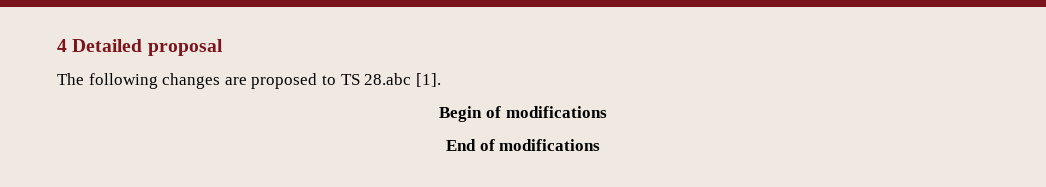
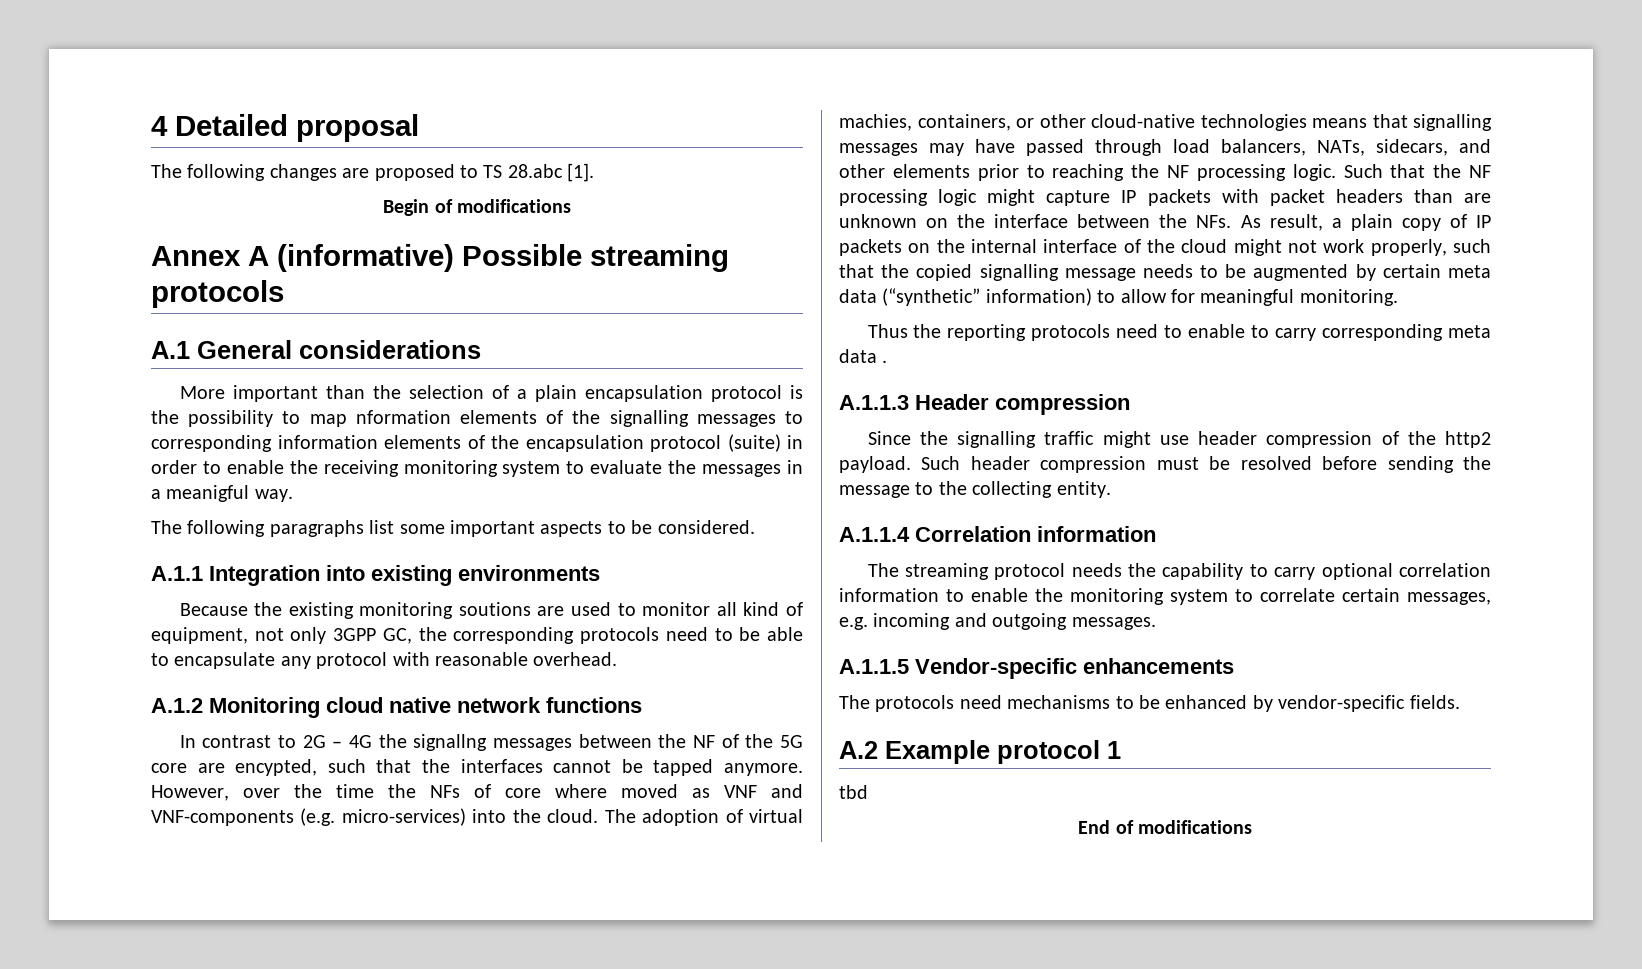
+ Annex A (informative) Possible streaming protocols
+ A.1 General considerations
+ More important than the selection of a plain encapsulation protocol is the possibility to map nformation elements of the signalling messages to corresponding information elements of the encapsulation protocol (suite) in order to enable the receiving monitoring system to evaluate the messages in a meanigful way.
+ The following paragraphs list some important aspects to be considered.
+ A.1.1 Integration into existing environments
+ Because the existing monitoring soutions are used to monitor all kind of equipment, not only 3GPP GC, the corresponding protocols need to be able to encapsulate any protocol with reasonable overhead.
+ A.1.2 Monitoring cloud native network functions
+ In contrast to 2G – 4G the signallng messages between the NF of the 5G core are encypted, such that the interfaces cannot be tapped anymore. However, over the time the NFs of core where moved as VNF and VNF-components (e.g. micro-services) into the cloud. The adoption of virtual machies, containers, or other cloud-native technologies means that signalling messages may have passed through load balancers, NATs, sidecars, and other elements prior to reaching the NF processing logic. Such that the NF processing logic might capture IP packets with packet headers than are unknown on the interface between the NFs. As result, a plain copy of IP packets on the internal interface of the cloud might not work properly, such that the copied signalling message needs to be augmented by certain meta data (“synthetic” information) to allow for meaningful monitoring.
+ Thus the reporting protocols need to enable to carry corresponding meta data .
+ A.1.1.3 Header compression
+ Since the signalling traffic might use header compression of the http2 payload. Such header compression must be resolved before sending the message to the collecting entity.
+ A.1.1.4 Correlation information
+ The streaming protocol needs the capability to carry optional correlation information to enable the monitoring system to correlate certain messages, e.g. incoming and outgoing messages.
+ A.1.1.5 Vendor-specific enhancements
+ The protocols need mechanisms to be enhanced by vendor-specific fields.
+ A.2 Example protocol 1
+ tbd

